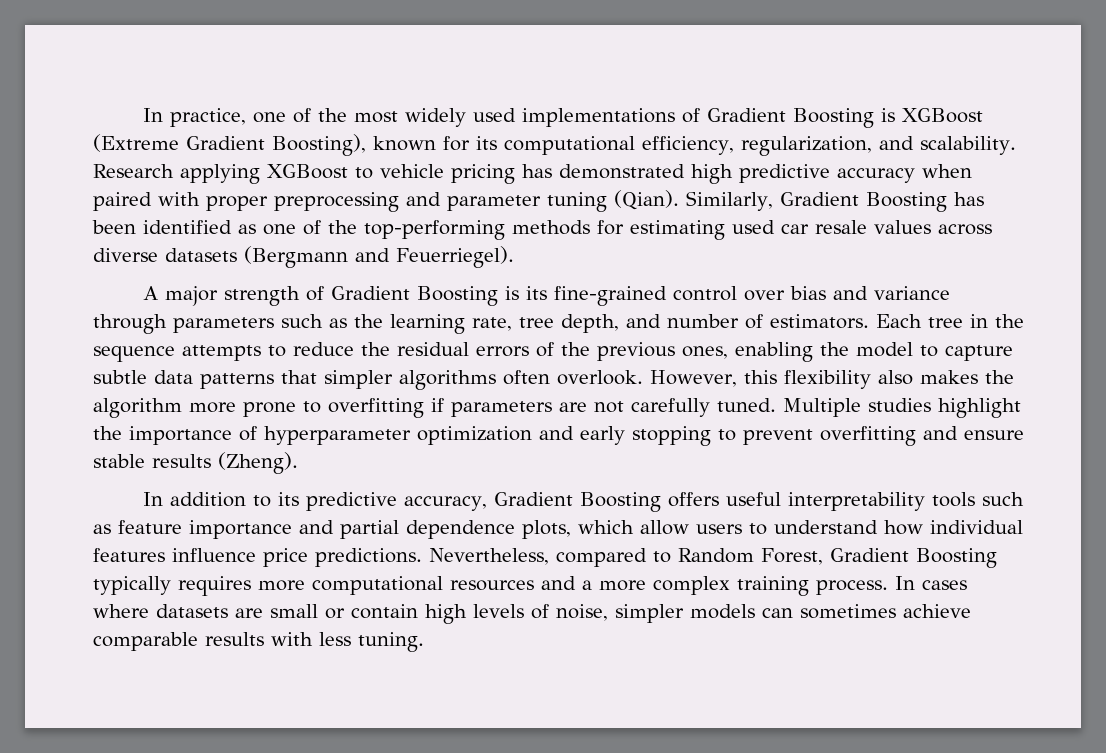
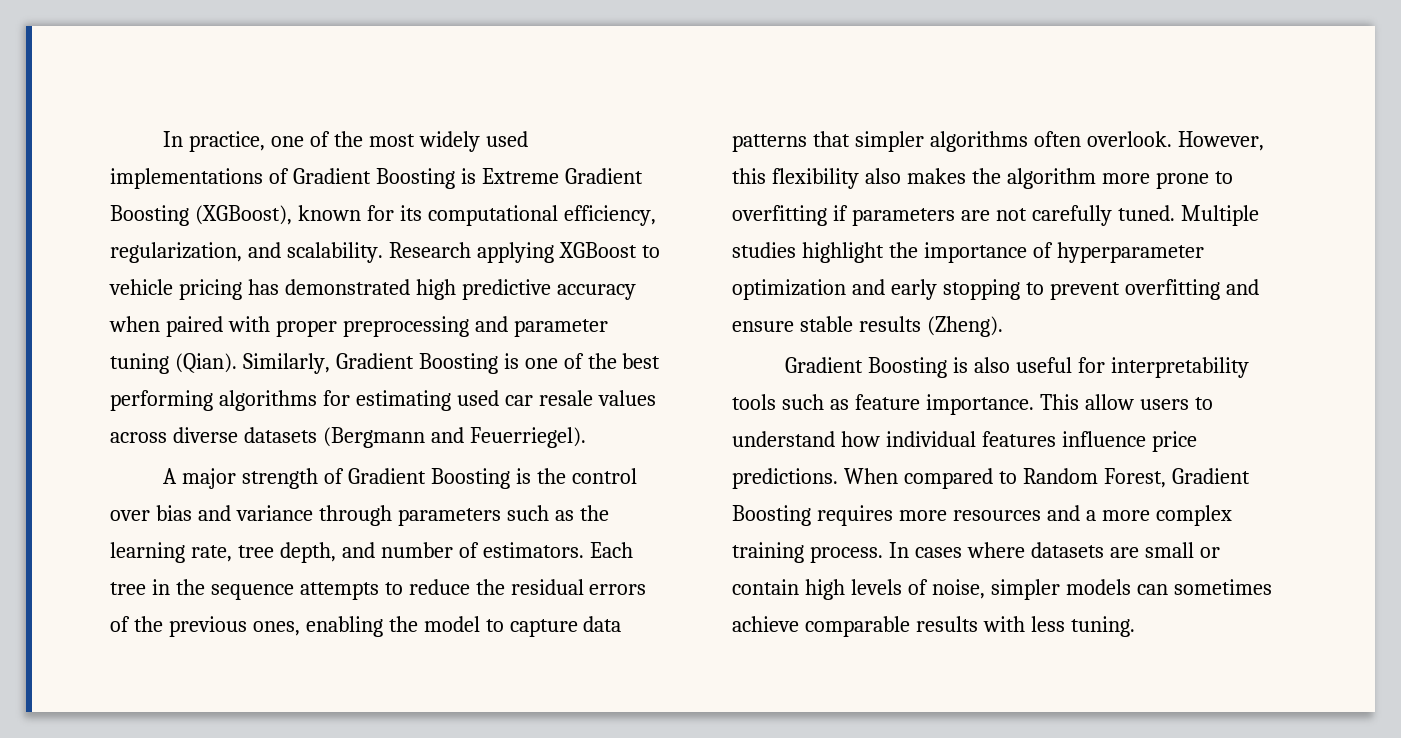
- In practice, one of the most widely used implementations of Gradient Boosting is XGBoost (Extreme Gradient Boosting), known for its computational efficiency, regularization, and scalability.
+ In practice, one of the most widely used implementations of Gradient Boosting is Extreme Gradient Boosting (XGBoost), known for its computational efficiency, regularization, and scalability.
- Similarly, Gradient Boosting has been identified as one of the top-performing methods for estimating used car resale values across diverse datasets (Bergmann and Feuerriegel).
+ Similarly, Gradient Boosting is one of the best performing algorithms for estimating used car resale values across diverse datasets (Bergmann and Feuerriegel).
- A major strength of Gradient Boosting is its fine-grained control over bias and variance through parameters such as the learning rate, tree depth, and number of estimators.
+ A major strength of Gradient Boosting is the control over bias and variance through parameters such as the learning rate, tree depth, and number of estimators.
- Each tree in the sequence attempts to reduce the residual errors of the previous ones, enabling the model to capture subtle data patterns that simpler algorithms often overlook.
+ Each tree in the sequence attempts to reduce the residual errors of the previous ones, enabling the model to capture data patterns that simpler algorithms often overlook.
- In addition to its predictive accuracy, Gradient Boosting offers useful interpretability tools such as feature importance and partial dependence plots, which allow users to understand how individual features influence price predictions.
+ Gradient Boosting is also useful for interpretability tools such as feature importance. This allow users to understand how individual features influence price predictions.
- Nevertheless, compared to Random Forest, Gradient Boosting typically requires more computational resources and a more complex training process.
+ When compared to Random Forest, Gradient Boosting requires more resources and a more complex training process.

